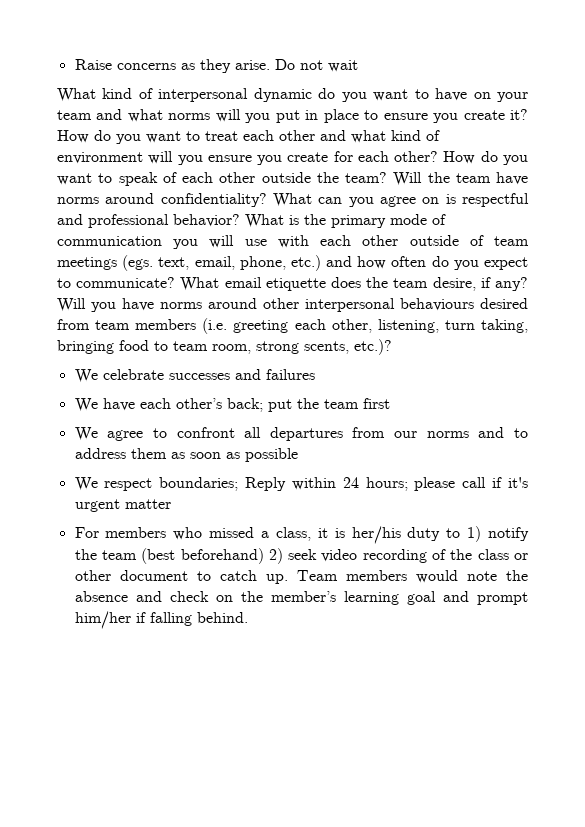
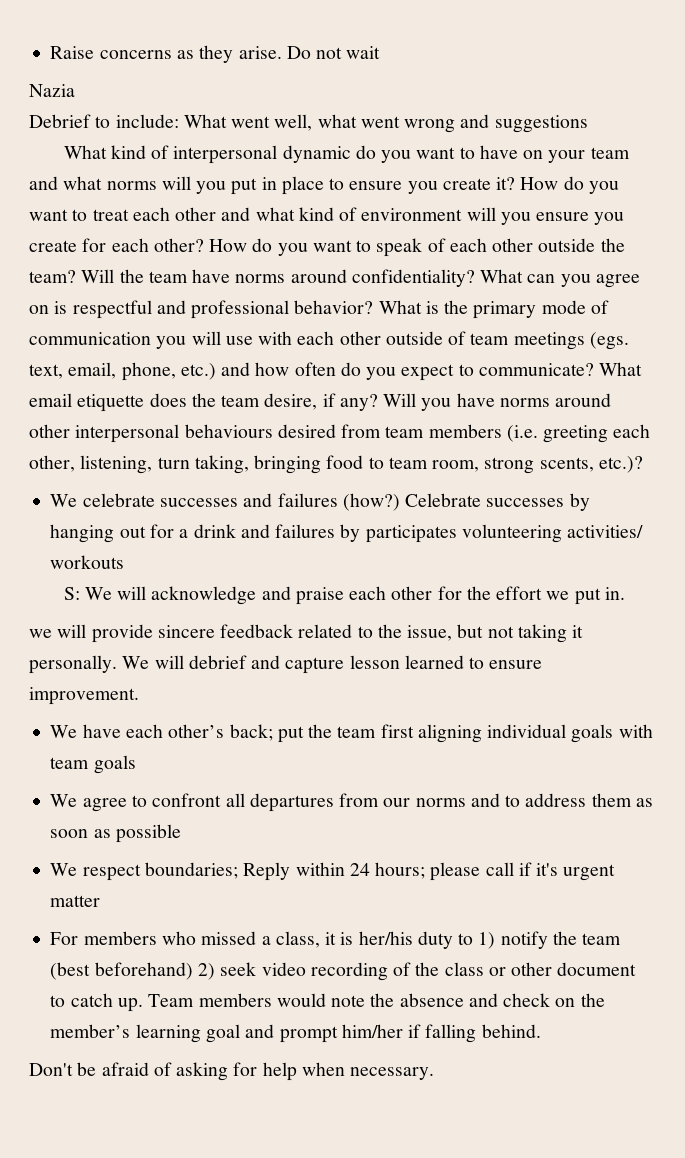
+ Nazia
+ Debrief to include: What went well, what went wrong and suggestions
- We celebrate successes and failures
+ We celebrate successes and failures (how?) Celebrate successes by hanging out for a drink and failures by participates volunteering activities/ workouts
+ S: We will acknowledge and praise each other for the effort we put in.
+ we will provide sincere feedback related to the issue, but not taking it personally. We will debrief and capture lesson learned to ensure improvement.
- We have each other’s back; put the team first
+ We have each other’s back; put the team first aligning individual goals with team goals
+ Don't be afraid of asking for help when necessary.

